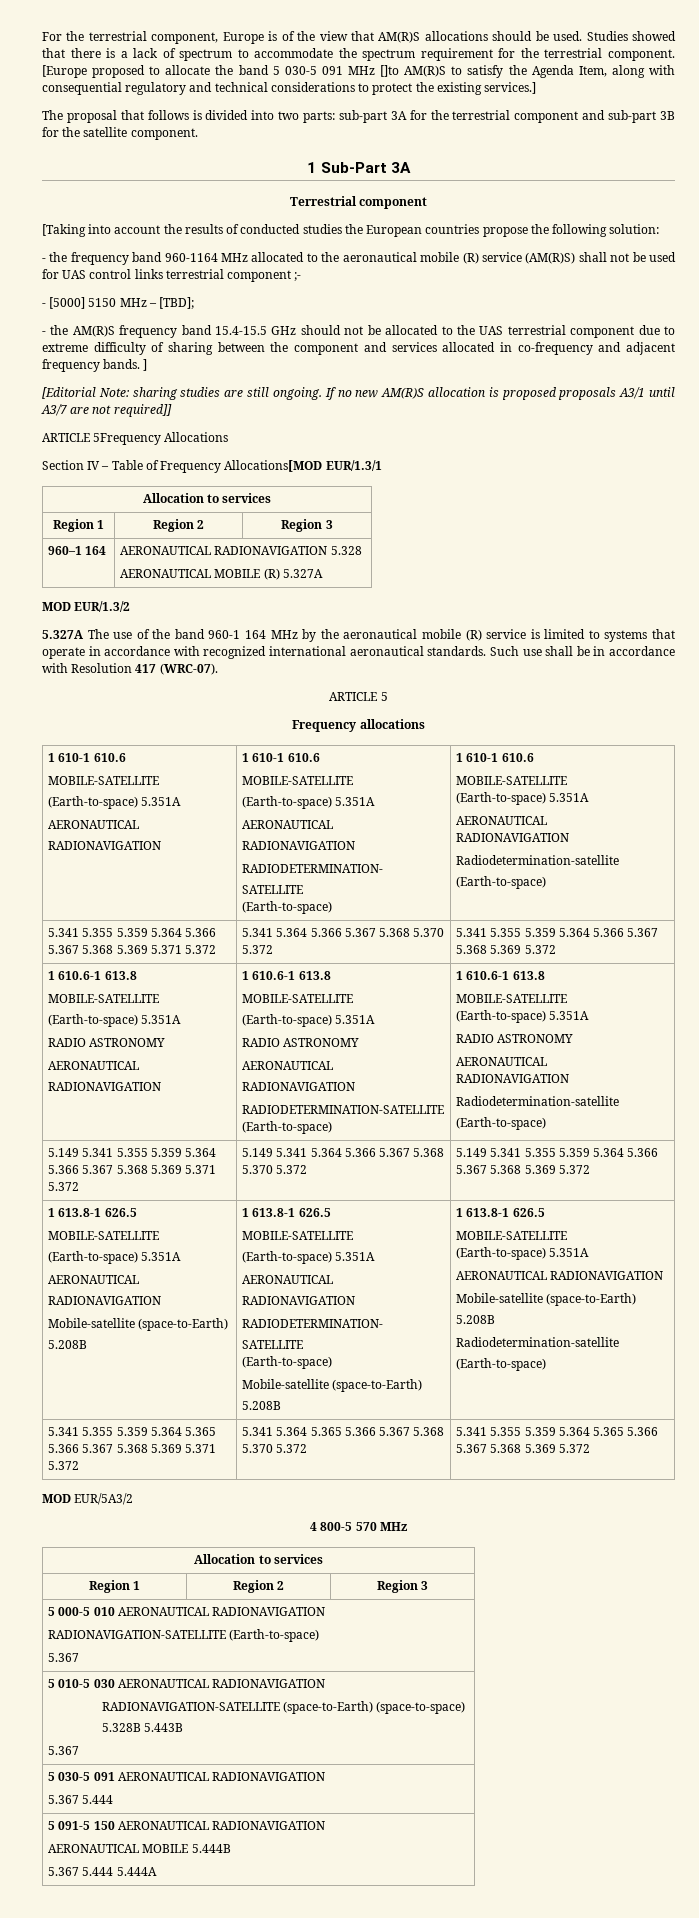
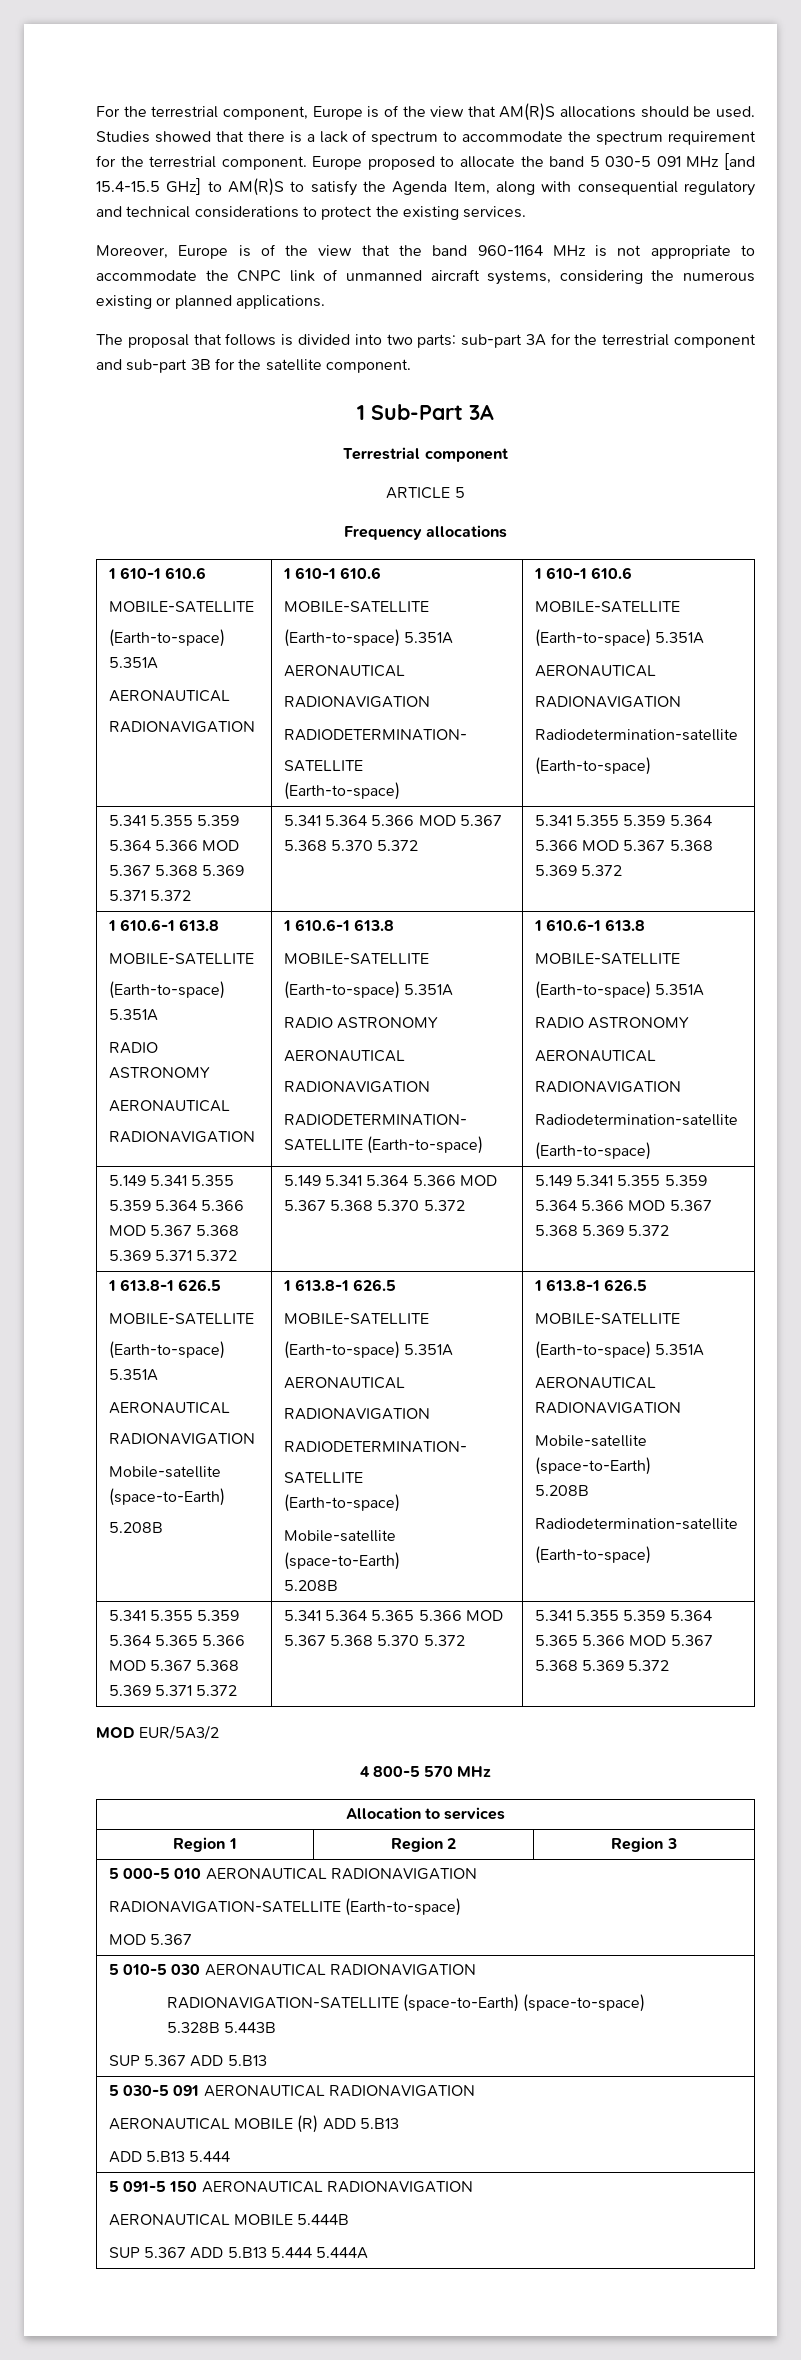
- [Europe proposed to allocate the band 5 030-5 091 MHz []to AM(R)S to satisfy the Agenda Item, along with consequential regulatory and technical considerations to protect the existing services.]
+ Europe proposed to allocate the band 5 030-5 091 MHz [and 15.4-15.5 GHz] to AM(R)S to satisfy the Agenda Item, along with consequential regulatory and technical considerations to protect the existing services.
+ Moreover, Europe is of the view that the band 960-1164 MHz is not appropriate to accommodate the CNPC link of unmanned aircraft systems, considering the numerous existing or planned applications.
- [Taking into account the results of conducted studies the European countries propose the following solution:
- - the frequency band 960-1164 MHz allocated to the aeronautical mobile (R) service (AM(R)S) shall not be used for UAS control links terrestrial component ;-
- - [5000] 5150 MHz – [TBD];
- - the AM(R)S frequency band 15.4-15.5 GHz should not be allocated to the UAS terrestrial component due to extreme difficulty of sharing between the component and services allocated in co-frequency and adjacent frequency bands. ]
- [Editorial Note: sharing studies are still ongoing. If no new AM(R)S allocation is proposed proposals A3/1 until A3/7 are not required]]
- ARTICLE 5Frequency Allocations
- Section IV – Table of Frequency Allocations[MOD EUR/1.3/1
- Allocation to services
- Region 1 | Region 2 | Region 3
- 960–1 164 | AERONAUTICAL RADIONAVIGATION 5.328
- AERONAUTICAL MOBILE (R) 5.327А
- MOD EUR/1.3/2
- 5.327A The use of the band 960-1 164 MHz by the aeronautical mobile (R) service is limited to systems that operate in accordance with recognized international aeronautical standards. Such use shall be in accordance with Resolution 417 (WRC-07).
- 5.341 5.355 5.359 5.364 5.366 5.367 5.368 5.369 5.371 5.372 | 5.341 5.364 5.366 5.367 5.368 5.370 5.372 | 5.341 5.355 5.359 5.364 5.366 5.367 5.368 5.369 5.372
+ 5.341 5.355 5.359 5.364 5.366 MOD 5.367 5.368 5.369 5.371 5.372 | 5.341 5.364 5.366 MOD 5.367 5.368 5.370 5.372 | 5.341 5.355 5.359 5.364 5.366 MOD 5.367 5.368 5.369 5.372
- 5.149 5.341 5.355 5.359 5.364 5.366 5.367 5.368 5.369 5.371 5.372 | 5.149 5.341 5.364 5.366 5.367 5.368 5.370 5.372 | 5.149 5.341 5.355 5.359 5.364 5.366 5.367 5.368 5.369 5.372
+ 5.149 5.341 5.355 5.359 5.364 5.366 MOD 5.367 5.368 5.369 5.371 5.372 | 5.149 5.341 5.364 5.366 MOD 5.367 5.368 5.370 5.372 | 5.149 5.341 5.355 5.359 5.364 5.366 MOD 5.367 5.368 5.369 5.372
- 5.341 5.355 5.359 5.364 5.365 5.366 5.367 5.368 5.369 5.371 5.372 | 5.341 5.364 5.365 5.366 5.367 5.368 5.370 5.372 | 5.341 5.355 5.359 5.364 5.365 5.366 5.367 5.368 5.369 5.372
+ 5.341 5.355 5.359 5.364 5.365 5.366 MOD 5.367 5.368 5.369 5.371 5.372 | 5.341 5.364 5.365 5.366 MOD 5.367 5.368 5.370 5.372 | 5.341 5.355 5.359 5.364 5.365 5.366 MOD 5.367 5.368 5.369 5.372
  5 000-5 010 AERONAUTICAL RADIONAVIGATION
  RADIONAVIGATION-SATELLITE (Earth-to-space)
- 5.367
+ MOD 5.367
  5 010-5 030 AERONAUTICAL RADIONAVIGATION
  RADIONAVIGATION-SATELLITE (space-to-Earth) (space-to-space)
  5.328B 5.443B
- 5.367
+ SUP 5.367 ADD 5.B13
  5 030-5 091 AERONAUTICAL RADIONAVIGATION
- 5.367 5.444
+ AERONAUTICAL MOBILE (R) ADD 5.B13
+ ADD 5.B13 5.444
  5 091-5 150 AERONAUTICAL RADIONAVIGATION
  AERONAUTICAL MOBILE 5.444B
- 5.367 5.444 5.444A
+ SUP 5.367 ADD 5.B13 5.444 5.444A

